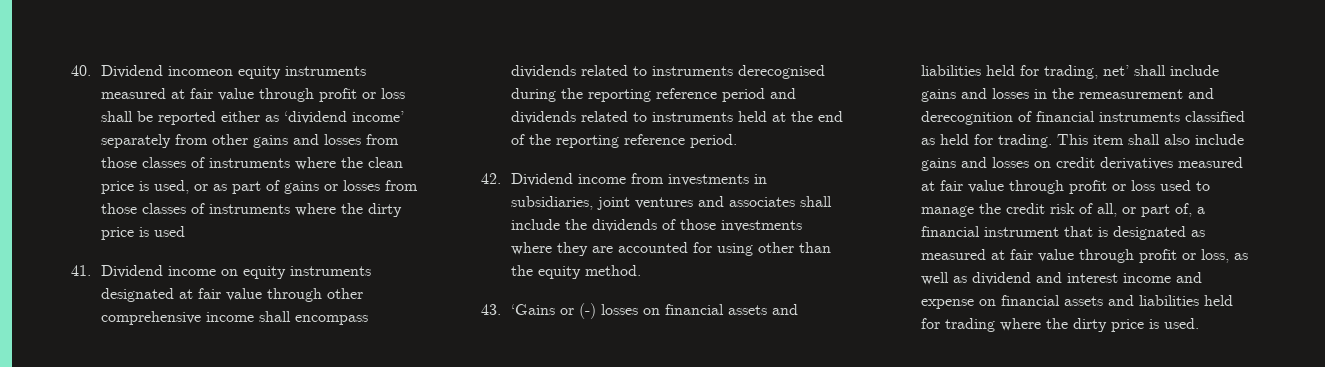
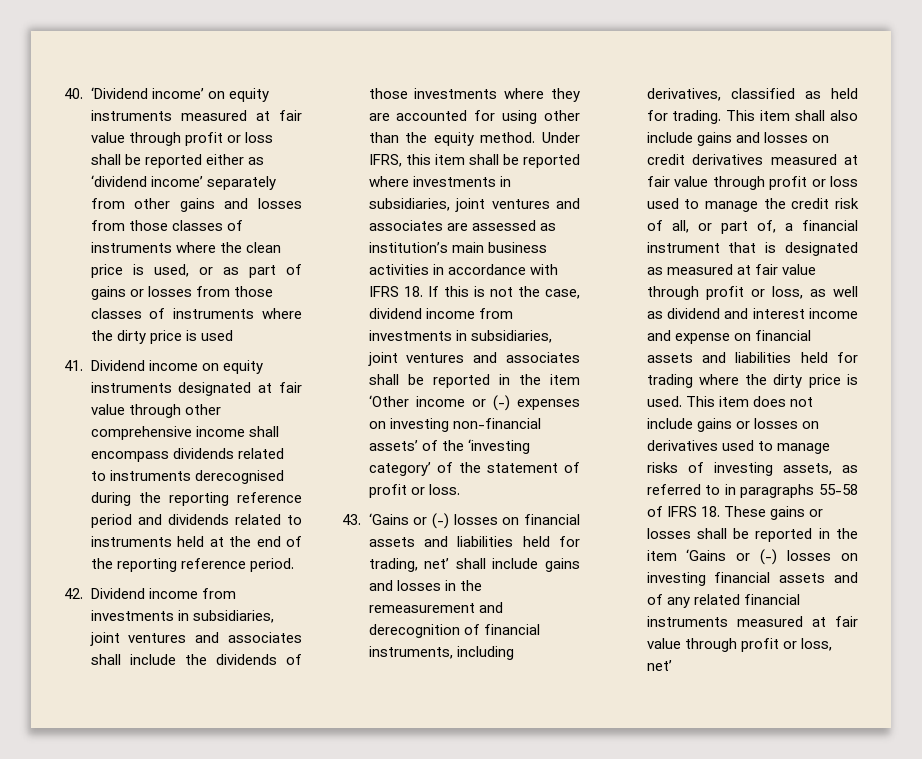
- 40. Dividend incomeon equity instruments measured at fair value through profit or loss shall be reported either as ‘dividend income’ separately from other gains and losses from those classes of instruments where the clean price is used, or as part of gains or losses from those classes of instruments where the dirty price is used
+ 40. ‘Dividend income’ on equity instruments measured at fair value through profit or loss shall be reported either as ‘dividend income’ separately from other gains and losses from those classes of instruments where the clean price is used, or as part of gains or losses from those classes of instruments where the dirty price is used
+ Under IFRS, this item shall be reported where investments in subsidiaries, joint ventures and associates are assessed as institution’s main business activities in accordance with IFRS 18. If this is not the case, dividend income from investments in subsidiaries, joint ventures and associates shall be reported in the item ‘Other income or (-) expenses on investing non-financial assets’ of the ‘investing category’ of the statement of profit or loss.
- 43. ‘Gains or (-) losses on financial assets and liabilities held for trading, net’ shall include gains and losses in the remeasurement and derecognition of financial instruments classified as held for trading.
+ 43. ‘Gains or (-) losses on financial assets and liabilities held for trading, net’ shall include gains and losses in the remeasurement and derecognition of financial instruments, including derivatives, classified as held for trading.
+ This item does not include gains or losses on derivatives used to manage risks of investing assets, as referred to in paragraphs 55-58 of IFRS 18. These gains or losses shall be reported in the item ‘Gains or (-) losses on investing financial assets and of any related financial instruments measured at fair value through profit or loss, net’

